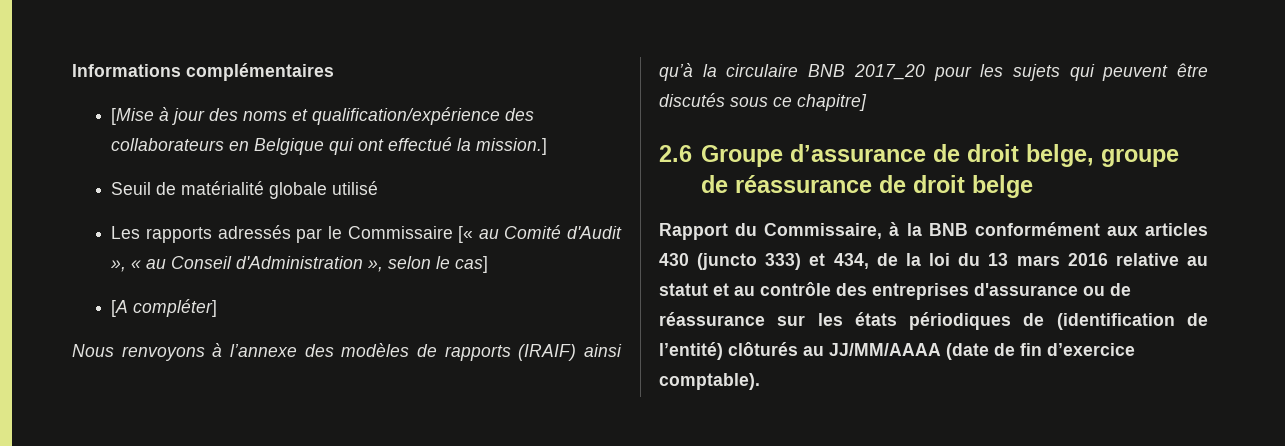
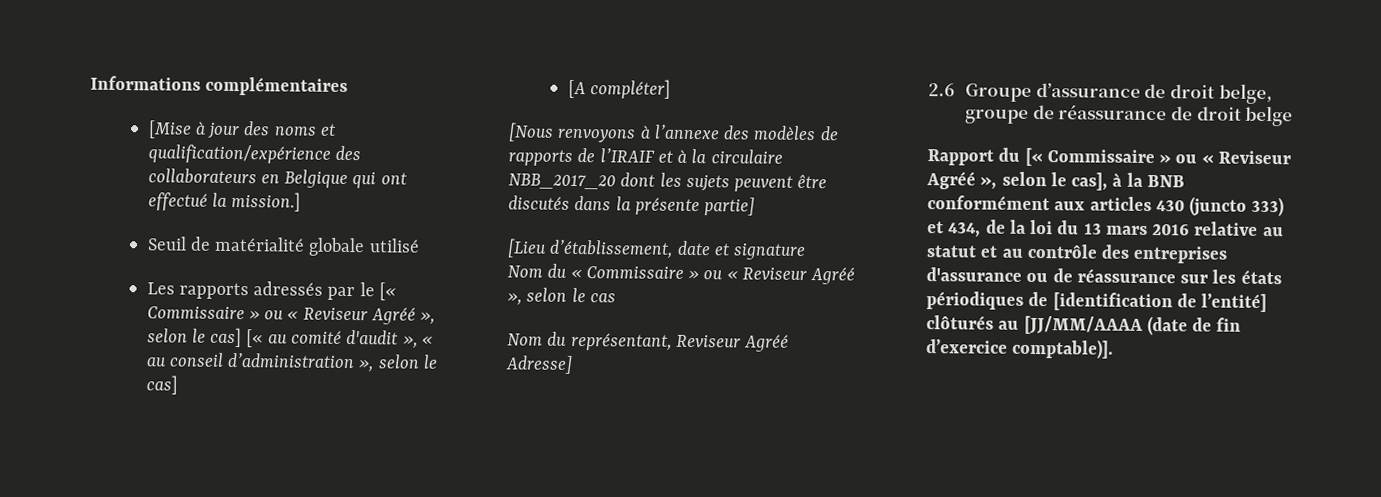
- Les rapports adressés par le Commissaire [« au Comité d'Audit », « au Conseil d'Administration », selon le cas]
+ Les rapports adressés par le [« Commissaire » ou « Reviseur Agréé », selon le cas] [« au comité d'audit », « au conseil d’administration », selon le cas]
- Nous renvoyons à l’annexe des modèles de rapports (IRAIF) ainsi qu’à la circulaire BNB 2017_20 pour les sujets qui peuvent être discutés sous ce chapitre]
+ [Nous renvoyons à l’annexe des modèles de rapports de l’IRAIF et à la circulaire NBB_2017_20 dont les sujets peuvent être discutés dans la présente partie]
+ [Lieu d’établissement, date et signature
+ Nom du « Commissaire » ou « Reviseur Agréé », selon le cas
+ Nom du représentant, Reviseur Agréé
+ Adresse]
- Rapport du Commissaire, à la BNB conformément aux articles 430 (juncto 333) et 434, de la loi du 13 mars 2016 relative au statut et au contrôle des entreprises d'assurance ou de réassurance sur les états périodiques de (identification de l’entité) clôturés au JJ/MM/AAAA (date de fin d’exercice comptable).
+ Rapport du [« Commissaire » ou « Reviseur Agréé », selon le cas], à la BNB conformément aux articles 430 (juncto 333) et 434, de la loi du 13 mars 2016 relative au statut et au contrôle des entreprises d'assurance ou de réassurance sur les états périodiques de [identification de l’entité] clôturés au [JJ/MM/AAAA (date de fin d’exercice comptable)].

